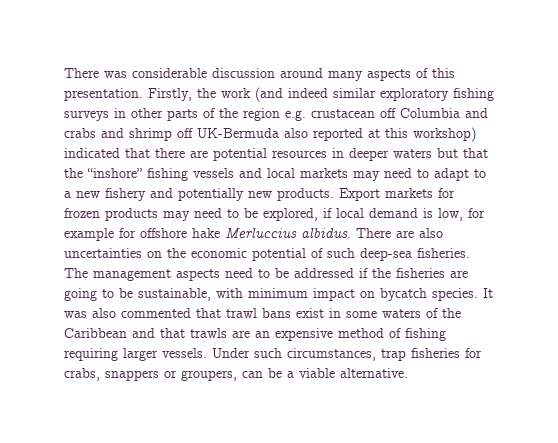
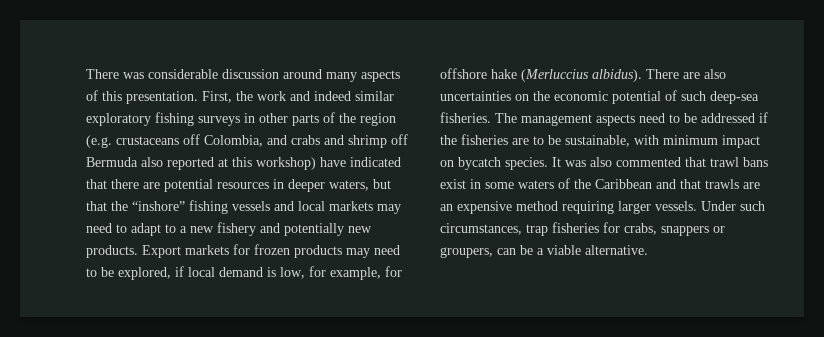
- Firstly, the work (and indeed similar exploratory fishing surveys in other parts of the region e.g. crustacean off Columbia and crabs and shrimp off UK-Bermuda also reported at this workshop) indicated that there are potential resources in deeper waters but that the “inshore” fishing vessels and local markets may need to adapt to a new fishery and potentially new products.
+ First, the work and indeed similar exploratory fishing surveys in other parts of the region (e.g. crustaceans off Colombia, and crabs and shrimp off Bermuda also reported at this workshop) have indicated that there are potential resources in deeper waters, but that the “inshore” fishing vessels and local markets may need to adapt to a new fishery and potentially new products.
- Export markets for frozen products may need to be explored, if local demand is low, for example for offshore hake Merluccius albidus.
+ Export markets for frozen products may need to be explored, if local demand is low, for example, for offshore hake (Merluccius albidus).
- The management aspects need to be addressed if the fisheries are going to be sustainable, with minimum impact on bycatch species.
+ The management aspects need to be addressed if the fisheries are to be sustainable, with minimum impact on bycatch species.
- It was also commented that trawl bans exist in some waters of the Caribbean and that trawls are an expensive method of fishing requiring larger vessels.
+ It was also commented that trawl bans exist in some waters of the Caribbean and that trawls are an expensive method requiring larger vessels.

